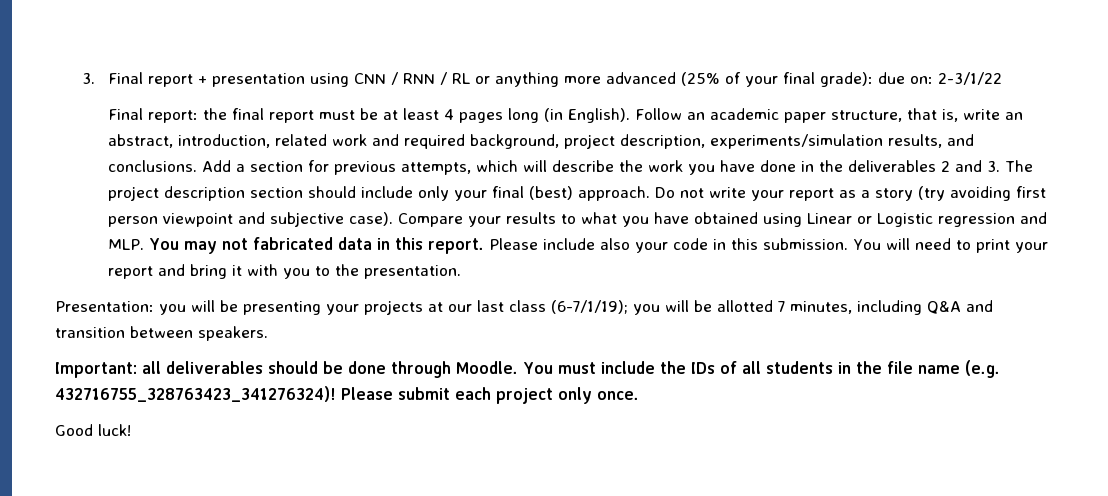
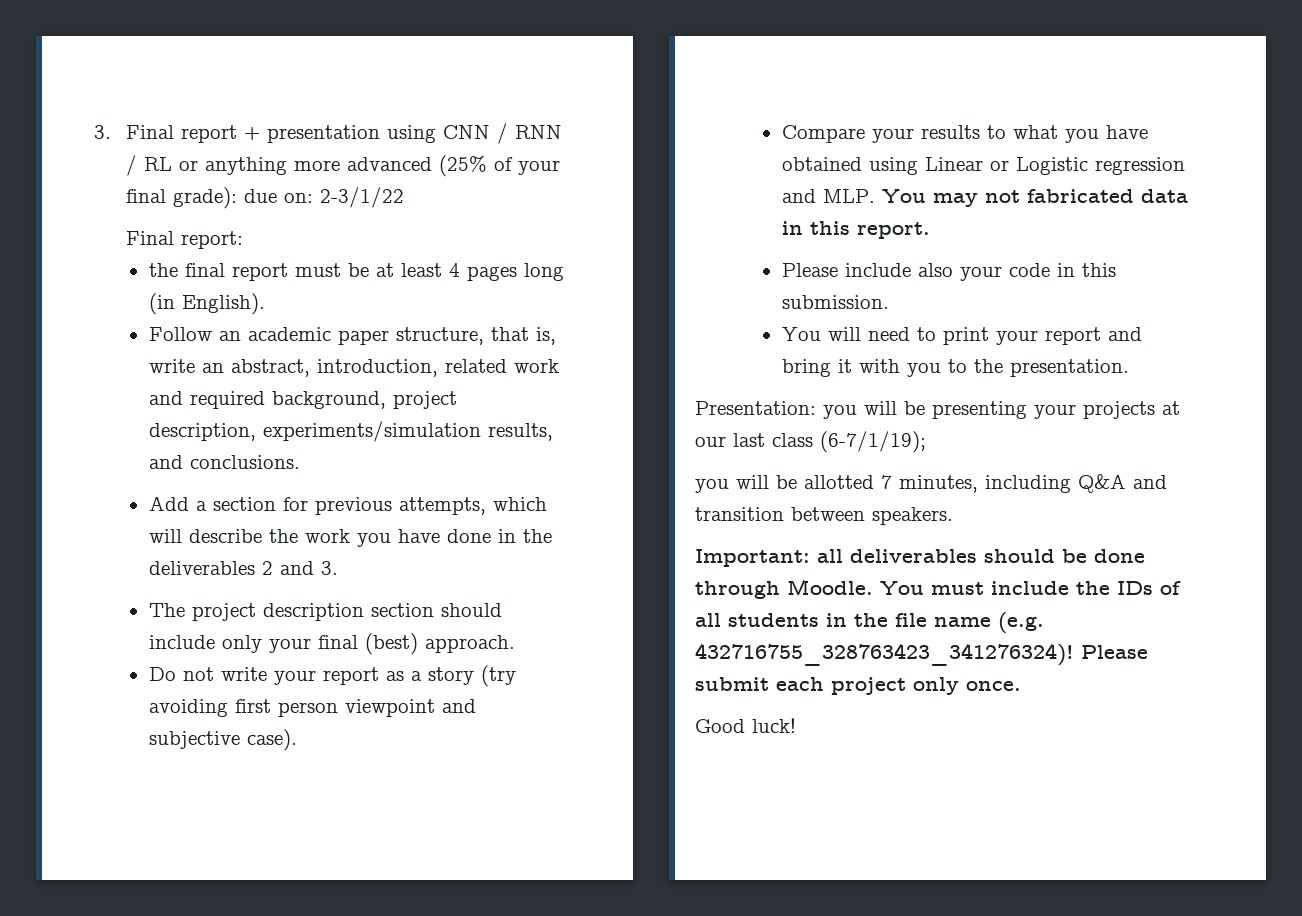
- Final report: the final report must be at least 4 pages long (in English). Follow an academic paper structure, that is, write an abstract, introduction, related work and required background, project description, experiments/simulation results, and conclusions. Add a section for previous attempts, which will describe the work you have done in the deliverables 2 and 3. The project description section should include only your final (best) approach. Do not write your report as a story (try avoiding first person viewpoint and subjective case). Compare your results to what you have obtained using Linear or Logistic regression and MLP. You may not fabricated data in this report. Please include also your code in this submission. You will need to print your report and bring it with you to the presentation.
+ Final report:
+ the final report must be at least 4 pages long (in English).
+ Follow an academic paper structure, that is, write an abstract, introduction, related work and required background, project description, experiments/simulation results, and conclusions.
+ Add a section for previous attempts, which will describe the work you have done in the deliverables 2 and 3.
+ The project description section should include only your final (best) approach.
+ Do not write your report as a story (try avoiding first person viewpoint and subjective case).
+ Compare your results to what you have obtained using Linear or Logistic regression and MLP. You may not fabricated data in this report.
+ Please include also your code in this submission.
+ You will need to print your report and bring it with you to the presentation.
- Presentation: you will be presenting your projects at our last class (6-7/1/19); you will be allotted 7 minutes, including Q&A and transition between speakers.
+ Presentation: you will be presenting your projects at our last class (6-7/1/19);
+ you will be allotted 7 minutes, including Q&A and transition between speakers.

